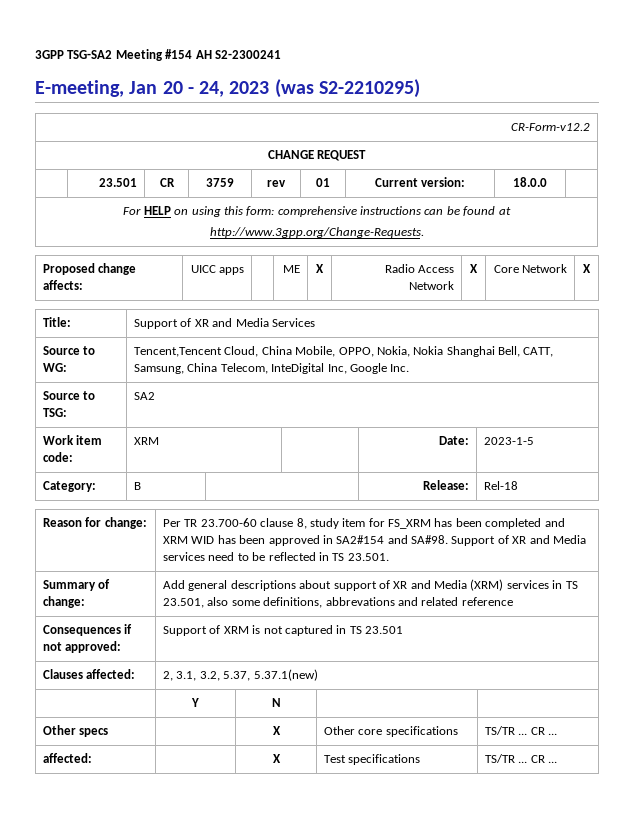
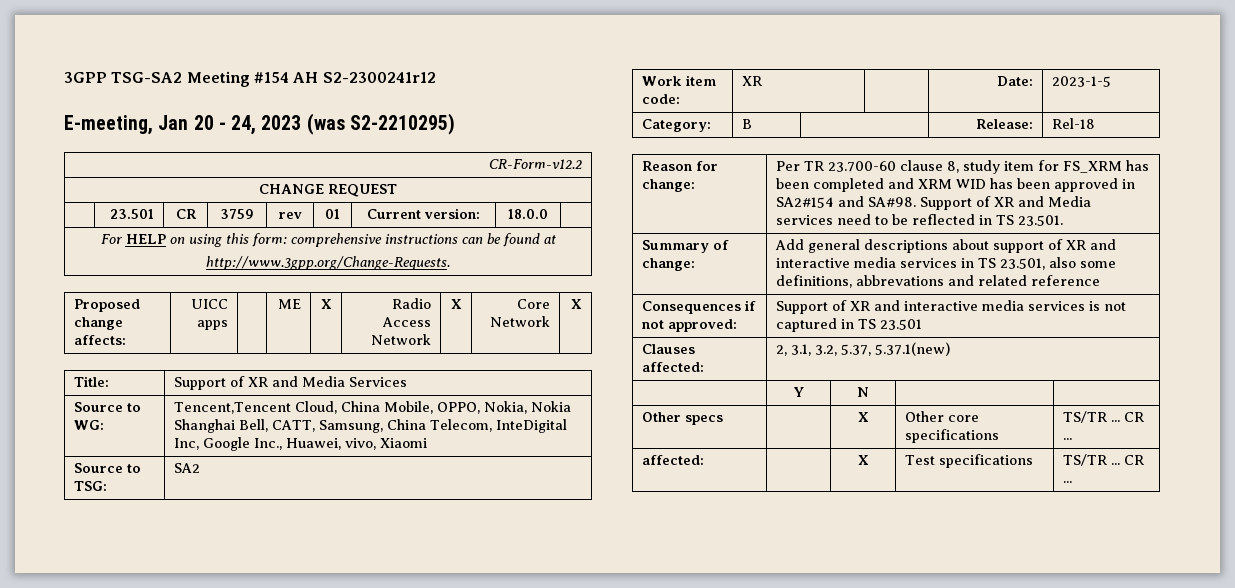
- 3GPP TSG-SA2 Meeting #154 AH S2-2300241
+ 3GPP TSG-SA2 Meeting #154 AH S2-2300241r12
- Source to WG: | Tencent,Tencent Cloud, China Mobile, OPPO, Nokia, Nokia Shanghai Bell, CATT, Samsung, China Telecom, InteDigital Inc, Google Inc.
+ Source to WG: | Tencent,Tencent Cloud, China Mobile, OPPO, Nokia, Nokia Shanghai Bell, CATT, Samsung, China Telecom, InteDigital Inc, Google Inc., Huawei, vivo, Xiaomi
- Work item code: | XRM | | Date: | 2023-1-5
+ Work item code: | XR | | Date: | 2023-1-5
- Summary of change: | Add general descriptions about support of XR and Media (XRM) services in TS 23.501, also some definitions, abbrevations and related reference
+ Summary of change: | Add general descriptions about support of XR and interactive media services in TS 23.501, also some definitions, abbrevations and related reference
- Consequences if not approved: | Support of XRM is not captured in TS 23.501
+ Consequences if not approved: | Support of XR and interactive media services is not captured in TS 23.501

